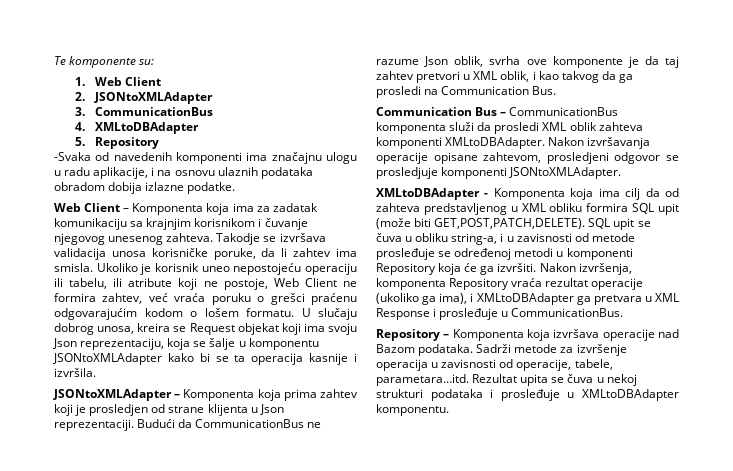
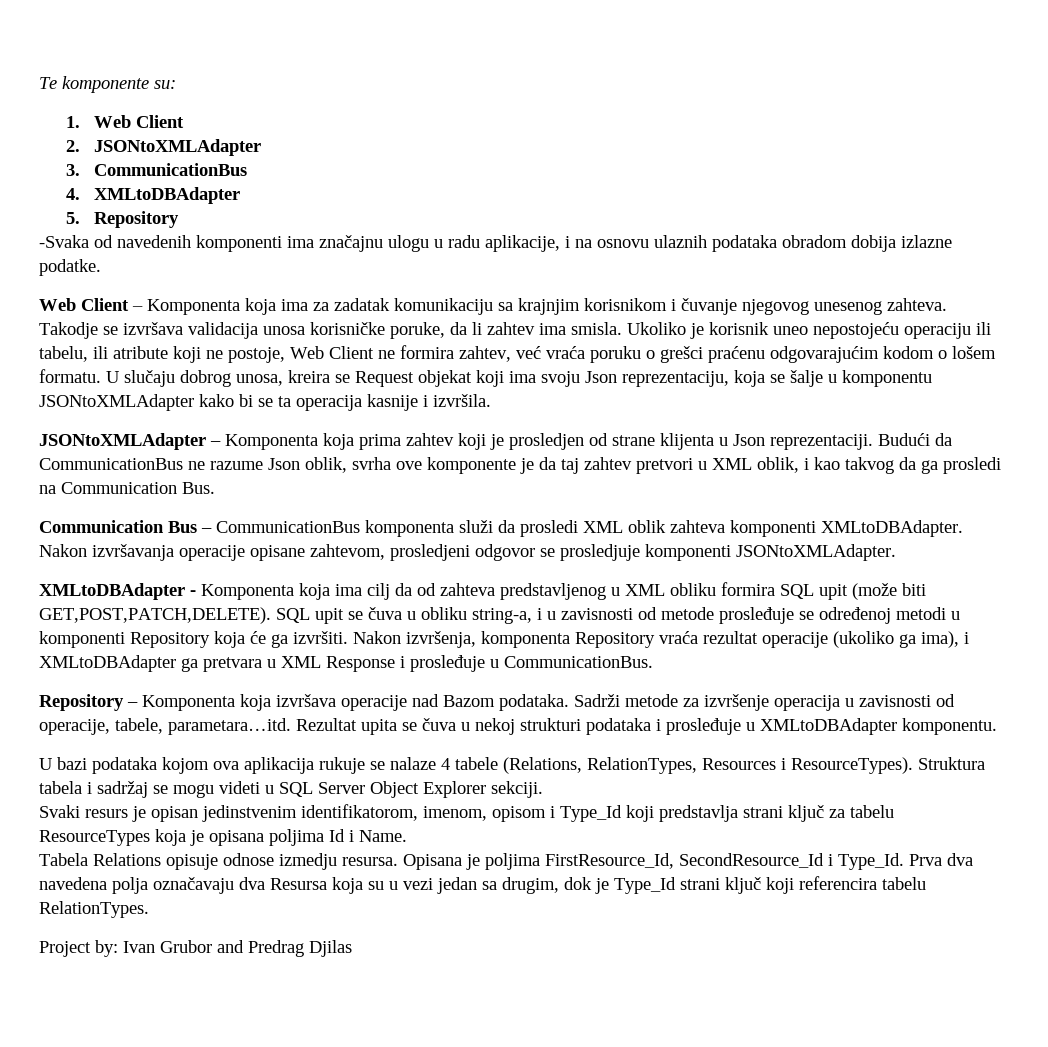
+ U bazi podataka kojom ova aplikacija rukuje se nalaze 4 tabele (Relations, RelationTypes, Resources i ResourceTypes). Struktura tabela i sadržaj se mogu videti u SQL Server Object Explorer sekciji.
+ Svaki resurs je opisan jedinstvenim identifikatorom, imenom, opisom i Type_Id koji predstavlja strani ključ za tabelu ResourceTypes koja je opisana poljima Id i Name.
+ Tabela Relations opisuje odnose izmedju resursa. Opisana je poljima FirstResource_Id, SecondResource_Id i Type_Id. Prva dva navedena polja označavaju dva Resursa koja su u vezi jedan sa drugim, dok je Type_Id strani ključ koji referencira tabelu RelationTypes.
+ Project by: Ivan Grubor and Predrag Djilas

